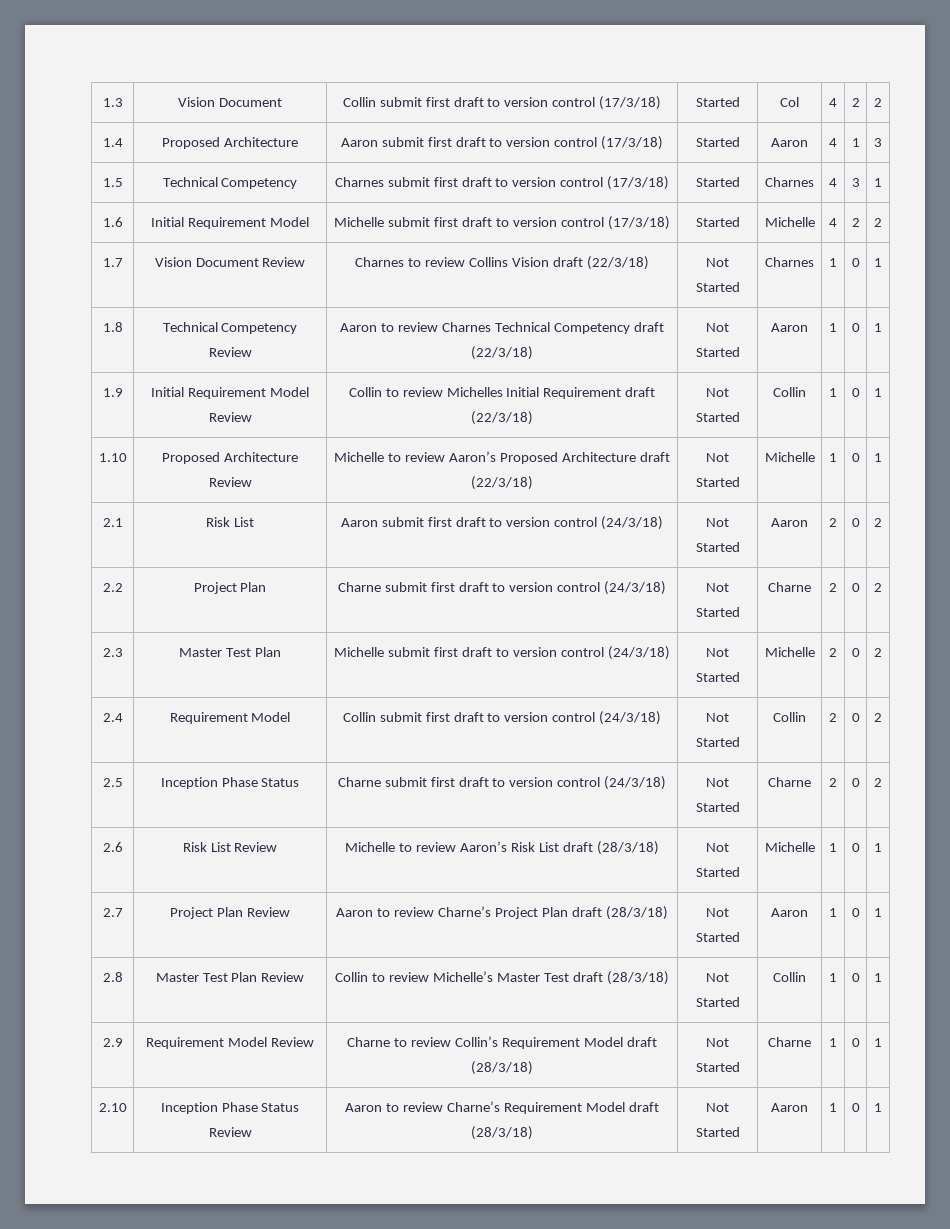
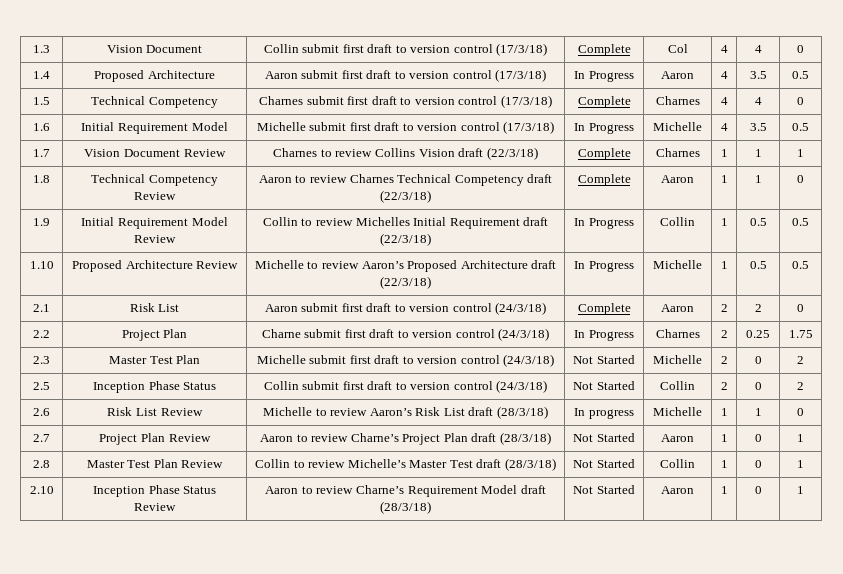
- 1.3 | Vision Document | Collin submit first draft to version control (17/3/18) | Started | Col | 4 | 2 | 2
+ 1.3 | Vision Document | Collin submit first draft to version control (17/3/18) | Complete | Col | 4 | 4 | 0
- 1.4 | Proposed Architecture | Aaron submit first draft to version control (17/3/18) | Started | Aaron | 4 | 1 | 3
+ 1.4 | Proposed Architecture | Aaron submit first draft to version control (17/3/18) | In Progress | Aaron | 4 | 3.5 | 0.5
- 1.5 | Technical Competency | Charnes submit first draft to version control (17/3/18) | Started | Charnes | 4 | 3 | 1
+ 1.5 | Technical Competency | Charnes submit first draft to version control (17/3/18) | Complete | Charnes | 4 | 4 | 0
- 1.6 | Initial Requirement Model | Michelle submit first draft to version control (17/3/18) | Started | Michelle | 4 | 2 | 2
+ 1.6 | Initial Requirement Model | Michelle submit first draft to version control (17/3/18) | In Progress | Michelle | 4 | 3.5 | 0.5
- 1.7 | Vision Document Review | Charnes to review Collins Vision draft (22/3/18) | Not Started | Charnes | 1 | 0 | 1
+ 1.7 | Vision Document Review | Charnes to review Collins Vision draft (22/3/18) | Complete | Charnes | 1 | 1 | 1
- 1.8 | Technical Competency Review | Aaron to review Charnes Technical Competency draft (22/3/18) | Not Started | Aaron | 1 | 0 | 1
+ 1.8 | Technical Competency Review | Aaron to review Charnes Technical Competency draft (22/3/18) | Complete | Aaron | 1 | 1 | 0
- 1.9 | Initial Requirement Model Review | Collin to review Michelles Initial Requirement draft (22/3/18) | Not Started | Collin | 1 | 0 | 1
+ 1.9 | Initial Requirement Model Review | Collin to review Michelles Initial Requirement draft (22/3/18) | In Progress | Collin | 1 | 0.5 | 0.5
- 1.10 | Proposed Architecture Review | Michelle to review Aaron’s Proposed Architecture draft (22/3/18) | Not Started | Michelle | 1 | 0 | 1
+ 1.10 | Proposed Architecture Review | Michelle to review Aaron’s Proposed Architecture draft (22/3/18) | In Progress | Michelle | 1 | 0.5 | 0.5
- 2.1 | Risk List | Aaron submit first draft to version control (24/3/18) | Not Started | Aaron | 2 | 0 | 2
+ 2.1 | Risk List | Aaron submit first draft to version control (24/3/18) | Complete | Aaron | 2 | 2 | 0
- 2.2 | Project Plan | Charne submit first draft to version control (24/3/18) | Not Started | Charne | 2 | 0 | 2
+ 2.2 | Project Plan | Charne submit first draft to version control (24/3/18) | In Progress | Charnes | 2 | 0.25 | 1.75
- 2.4 | Requirement Model | Collin submit first draft to version control (24/3/18) | Not Started | Collin | 2 | 0 | 2
+ 2.5 | Inception Phase Status | Collin submit first draft to version control (24/3/18) | Not Started | Collin | 2 | 0 | 2
- 2.5 | Inception Phase Status | Charne submit first draft to version control (24/3/18) | Not Started | Charne | 2 | 0 | 2
- 2.6 | Risk List Review | Michelle to review Aaron’s Risk List draft (28/3/18) | Not Started | Michelle | 1 | 0 | 1
+ 2.6 | Risk List Review | Michelle to review Aaron’s Risk List draft (28/3/18) | In progress | Michelle | 1 | 1 | 0
- 2.9 | Requirement Model Review | Charne to review Collin’s Requirement Model draft (28/3/18) | Not Started | Charne | 1 | 0 | 1

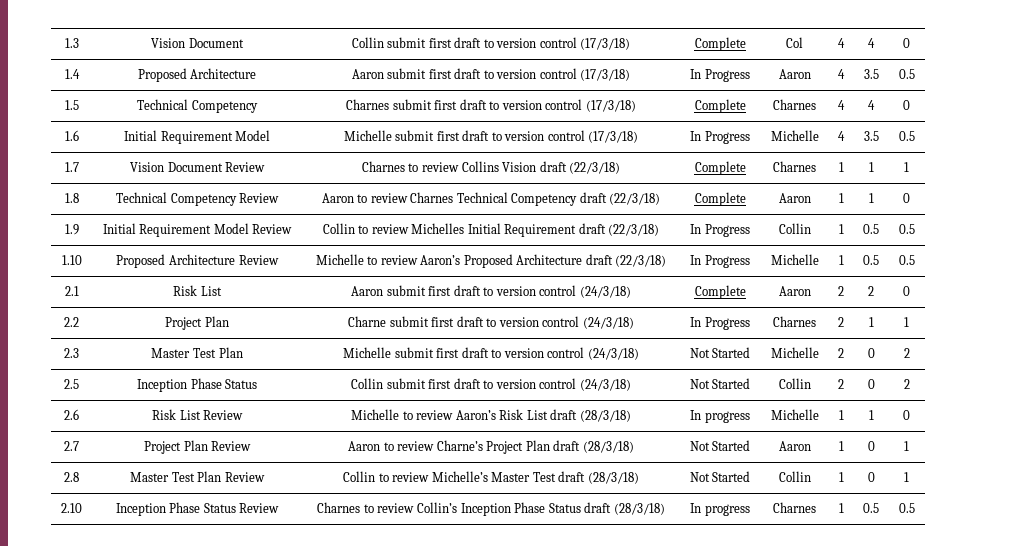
- 2.2 | Project Plan | Charne submit first draft to version control (24/3/18) | In Progress | Charnes | 2 | 0.25 | 1.75
+ 2.2 | Project Plan | Charne submit first draft to version control (24/3/18) | In Progress | Charnes | 2 | 1 | 1
- 2.10 | Inception Phase Status Review | Aaron to review Charne’s Requirement Model draft (28/3/18) | Not Started | Aaron | 1 | 0 | 1
+ 2.10 | Inception Phase Status Review | Charnes to review Collin’s Inception Phase Status draft (28/3/18) | In progress | Charnes | 1 | 0.5 | 0.5

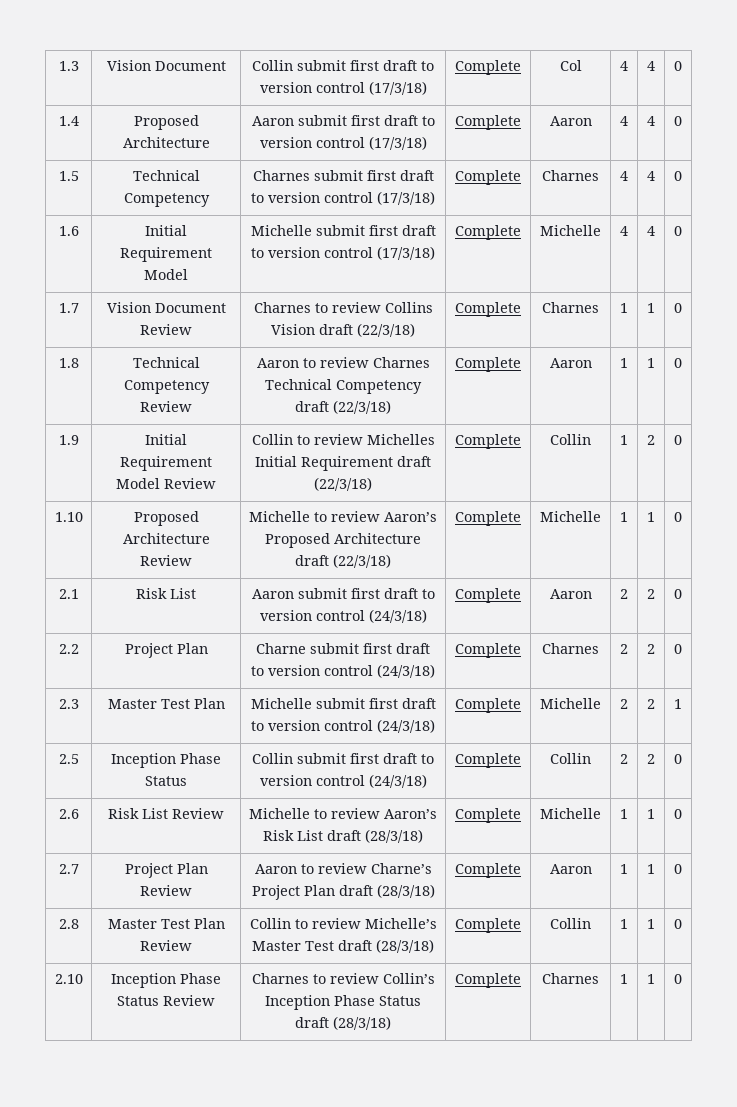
- 1.4 | Proposed Architecture | Aaron submit first draft to version control (17/3/18) | In Progress | Aaron | 4 | 3.5 | 0.5
+ 1.4 | Proposed Architecture | Aaron submit first draft to version control (17/3/18) | Complete | Aaron | 4 | 4 | 0
- 1.6 | Initial Requirement Model | Michelle submit first draft to version control (17/3/18) | In Progress | Michelle | 4 | 3.5 | 0.5
+ 1.6 | Initial Requirement Model | Michelle submit first draft to version control (17/3/18) | Complete | Michelle | 4 | 4 | 0
- 1.7 | Vision Document Review | Charnes to review Collins Vision draft (22/3/18) | Complete | Charnes | 1 | 1 | 1
+ 1.7 | Vision Document Review | Charnes to review Collins Vision draft (22/3/18) | Complete | Charnes | 1 | 1 | 0
- 1.9 | Initial Requirement Model Review | Collin to review Michelles Initial Requirement draft (22/3/18) | In Progress | Collin | 1 | 0.5 | 0.5
+ 1.9 | Initial Requirement Model Review | Collin to review Michelles Initial Requirement draft (22/3/18) | Complete | Collin | 1 | 2 | 0
- 1.10 | Proposed Architecture Review | Michelle to review Aaron’s Proposed Architecture draft (22/3/18) | In Progress | Michelle | 1 | 0.5 | 0.5
+ 1.10 | Proposed Architecture Review | Michelle to review Aaron’s Proposed Architecture draft (22/3/18) | Complete | Michelle | 1 | 1 | 0
- 2.2 | Project Plan | Charne submit first draft to version control (24/3/18) | In Progress | Charnes | 2 | 1 | 1
+ 2.2 | Project Plan | Charne submit first draft to version control (24/3/18) | Complete | Charnes | 2 | 2 | 0
- 2.3 | Master Test Plan | Michelle submit first draft to version control (24/3/18) | Not Started | Michelle | 2 | 0 | 2
+ 2.3 | Master Test Plan | Michelle submit first draft to version control (24/3/18) | Complete | Michelle | 2 | 2 | 1
- 2.5 | Inception Phase Status | Collin submit first draft to version control (24/3/18) | Not Started | Collin | 2 | 0 | 2
+ 2.5 | Inception Phase Status | Collin submit first draft to version control (24/3/18) | Complete | Collin | 2 | 2 | 0
- 2.6 | Risk List Review | Michelle to review Aaron’s Risk List draft (28/3/18) | In progress | Michelle | 1 | 1 | 0
+ 2.6 | Risk List Review | Michelle to review Aaron’s Risk List draft (28/3/18) | Complete | Michelle | 1 | 1 | 0
- 2.7 | Project Plan Review | Aaron to review Charne’s Project Plan draft (28/3/18) | Not Started | Aaron | 1 | 0 | 1
+ 2.7 | Project Plan Review | Aaron to review Charne’s Project Plan draft (28/3/18) | Complete | Aaron | 1 | 1 | 0
- 2.8 | Master Test Plan Review | Collin to review Michelle’s Master Test draft (28/3/18) | Not Started | Collin | 1 | 0 | 1
+ 2.8 | Master Test Plan Review | Collin to review Michelle’s Master Test draft (28/3/18) | Complete | Collin | 1 | 1 | 0
- 2.10 | Inception Phase Status Review | Charnes to review Collin’s Inception Phase Status draft (28/3/18) | In progress | Charnes | 1 | 0.5 | 0.5
+ 2.10 | Inception Phase Status Review | Charnes to review Collin’s Inception Phase Status draft (28/3/18) | Complete | Charnes | 1 | 1 | 0

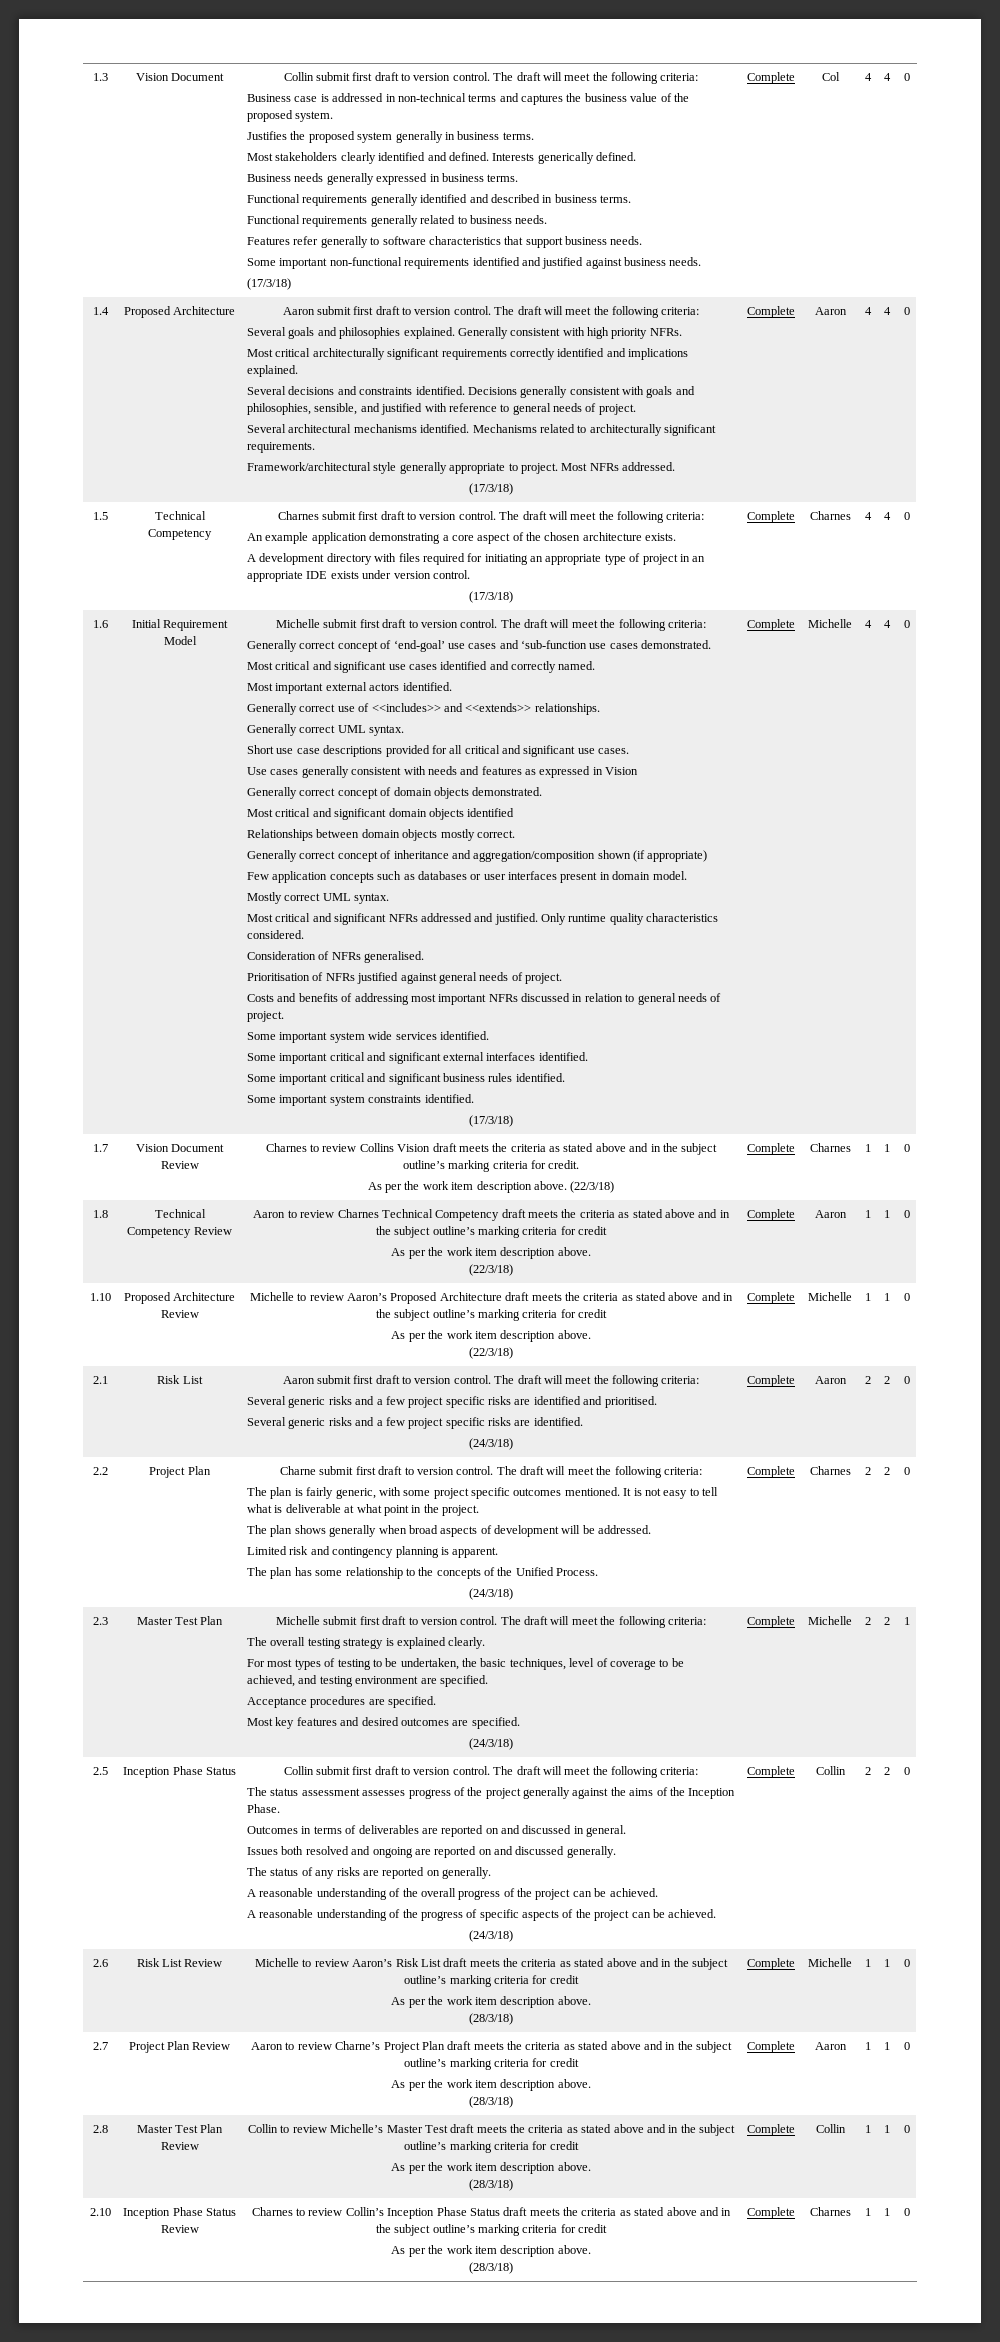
- Vision Document | Collin submit first draft to version control (17/3/18)
+ Vision Document | Collin submit first draft to version control. The draft will meet the following criteria:
+ Business case is addressed in non-technical terms and captures the business value of the proposed system.
+ Justifies the proposed system generally in business terms.
+ Most stakeholders clearly identified and defined. Interests generically defined.
+ Business needs generally expressed in business terms.
+ Functional requirements generally identified and described in business terms.
+ Functional requirements generally related to business needs.
+ Features refer generally to software characteristics that support business needs.
+ Some important non-functional requirements identified and justified against business needs.
+ (17/3/18)
- Proposed Architecture | Aaron submit first draft to version control (17/3/18)
+ Proposed Architecture | Aaron submit first draft to version control. The draft will meet the following criteria:
+ Several goals and philosophies explained. Generally consistent with high priority NFRs.
+ Most critical architecturally significant requirements correctly identified and implications explained.
+ Several decisions and constraints identified. Decisions generally consistent with goals and philosophies, sensible, and justified with reference to general needs of project.
+ Several architectural mechanisms identified. Mechanisms related to architecturally significant requirements.
+ Framework/architectural style generally appropriate to project. Most NFRs addressed.
+ (17/3/18)
- Charnes submit first draft to version control (17/3/18)
+ Charnes submit first draft to version control. The draft will meet the following criteria:
+ An example application demonstrating a core aspect of the chosen architecture exists.
+ A development directory with files required for initiating an appropriate type of project in an appropriate IDE exists under version control.
+ (17/3/18)
- Initial Requirement Model | Michelle submit first draft to version control (17/3/18)
+ Initial Requirement Model | Michelle submit first draft to version control. The draft will meet the following criteria:
+ Generally correct concept of ‘end-goal’ use cases and ‘sub-function use cases demonstrated.
+ Most critical and significant use cases identified and correctly named.
+ Most important external actors identified.
+ Generally correct use of <<includes>> and <<extends>> relationships.
+ Generally correct UML syntax.
+ Short use case descriptions provided for all critical and significant use cases.
+ Use cases generally consistent with needs and features as expressed in Vision
+ Generally correct concept of domain objects demonstrated.
+ Most critical and significant domain objects identified
+ Relationships between domain objects mostly correct.
+ Generally correct concept of inheritance and aggregation/composition shown (if appropriate)
+ Few application concepts such as databases or user interfaces present in domain model.
+ Mostly correct UML syntax.
+ Most critical and significant NFRs addressed and justified. Only runtime quality characteristics considered.
+ Consideration of NFRs generalised.
+ Prioritisation of NFRs justified against general needs of project.
+ Costs and benefits of addressing most important NFRs discussed in relation to general needs of project.
+ Some important system wide services identified.
+ Some important critical and significant external interfaces identified.
+ Some important critical and significant business rules identified.
+ Some important system constraints identified.
+ (17/3/18)
- 1.7 | Vision Document Review | Charnes to review Collins Vision draft (22/3/18) | Complete | Charnes | 1 | 1 | 0
+ 1.7 | Vision Document Review | Charnes to review Collins Vision draft meets the criteria as stated above and in the subject outline’s marking criteria for credit.
+ As per the work item description above. (22/3/18) | Complete | Charnes | 1 | 1 | 0
- 1.8 | Technical Competency Review | Aaron to review Charnes Technical Competency draft (22/3/18) | Complete | Aaron | 1 | 1 | 0
+ 1.8 | Technical Competency Review | Aaron to review Charnes Technical Competency draft meets the criteria as stated above and in the subject outline’s marking criteria for credit
+ As per the work item description above.
+ (22/3/18) | Complete | Aaron | 1 | 1 | 0
- 1.9 | Initial Requirement Model Review | Collin to review Michelles Initial Requirement draft (22/3/18) | Complete | Collin | 1 | 2 | 0
- 1.10 | Proposed Architecture Review | Michelle to review Aaron’s Proposed Architecture draft (22/3/18) | Complete | Michelle | 1 | 1 | 0
+ 1.10 | Proposed Architecture Review | Michelle to review Aaron’s Proposed Architecture draft meets the criteria as stated above and in the subject outline’s marking criteria for credit
+ As per the work item description above.
+ (22/3/18) | Complete | Michelle | 1 | 1 | 0
- Risk List | Aaron submit first draft to version control (24/3/18)
+ Risk List | Aaron submit first draft to version control. The draft will meet the following criteria:
+ Several generic risks and a few project specific risks are identified and prioritised.
+ Several generic risks and a few project specific risks are identified.
+ (24/3/18)
- Charne submit first draft to version control (24/3/18)
+ Charne submit first draft to version control. The draft will meet the following criteria:
+ The plan is fairly generic, with some project specific outcomes mentioned. It is not easy to tell what is deliverable at what point in the project.
+ The plan shows generally when broad aspects of development will be addressed.
+ Limited risk and contingency planning is apparent.
+ The plan has some relationship to the concepts of the Unified Process.
+ (24/3/18)
- Master Test Plan | Michelle submit first draft to version control (24/3/18)
+ Master Test Plan | Michelle submit first draft to version control. The draft will meet the following criteria:
+ The overall testing strategy is explained clearly.
+ For most types of testing to be undertaken, the basic techniques, level of coverage to be achieved, and testing environment are specified.
+ Acceptance procedures are specified.
+ Most key features and desired outcomes are specified.
+ (24/3/18)
- Inception Phase Status | Collin submit first draft to version control (24/3/18)
+ Inception Phase Status | Collin submit first draft to version control. The draft will meet the following criteria:
+ The status assessment assesses progress of the project generally against the aims of the Inception Phase.
+ Outcomes in terms of deliverables are reported on and discussed in general.
+ Issues both resolved and ongoing are reported on and discussed generally.
+ The status of any risks are reported on generally.
+ A reasonable understanding of the overall progress of the project can be achieved.
+ A reasonable understanding of the progress of specific aspects of the project can be achieved.
+ (24/3/18)
- 2.6 | Risk List Review | Michelle to review Aaron’s Risk List draft (28/3/18) | Complete | Michelle | 1 | 1 | 0
+ 2.6 | Risk List Review | Michelle to review Aaron’s Risk List draft meets the criteria as stated above and in the subject outline’s marking criteria for credit
+ As per the work item description above.
+ (28/3/18) | Complete | Michelle | 1 | 1 | 0
- 2.7 | Project Plan Review | Aaron to review Charne’s Project Plan draft (28/3/18) | Complete | Aaron | 1 | 1 | 0
+ 2.7 | Project Plan Review | Aaron to review Charne’s Project Plan draft meets the criteria as stated above and in the subject outline’s marking criteria for credit
+ As per the work item description above.
+ (28/3/18) | Complete | Aaron | 1 | 1 | 0
- 2.8 | Master Test Plan Review | Collin to review Michelle’s Master Test draft (28/3/18) | Complete | Collin | 1 | 1 | 0
+ 2.8 | Master Test Plan Review | Collin to review Michelle’s Master Test draft meets the criteria as stated above and in the subject outline’s marking criteria for credit
+ As per the work item description above.
+ (28/3/18) | Complete | Collin | 1 | 1 | 0
- Charnes to review Collin’s Inception Phase Status draft (28/3/18)
+ Charnes to review Collin’s Inception Phase Status draft meets the criteria as stated above and in the subject outline’s marking criteria for credit
+ As per the work item description above.
+ (28/3/18)

